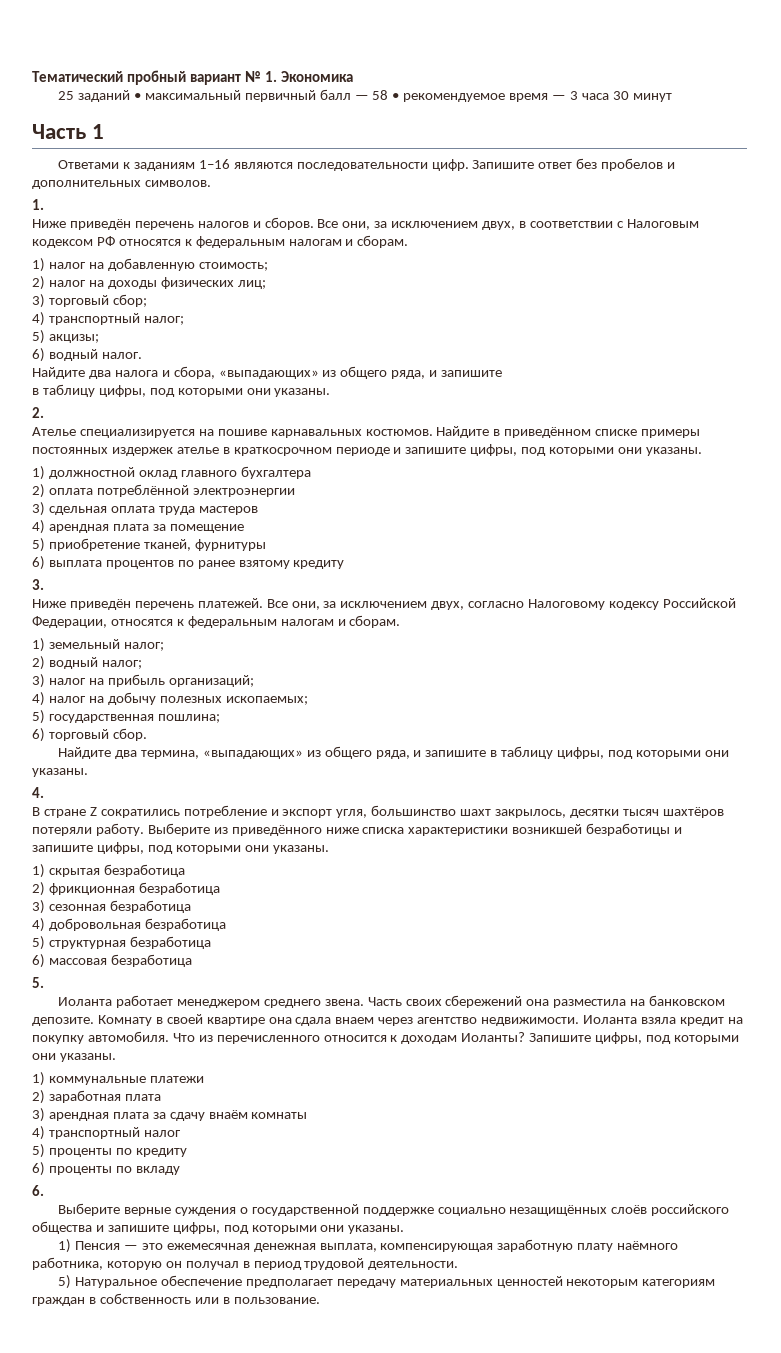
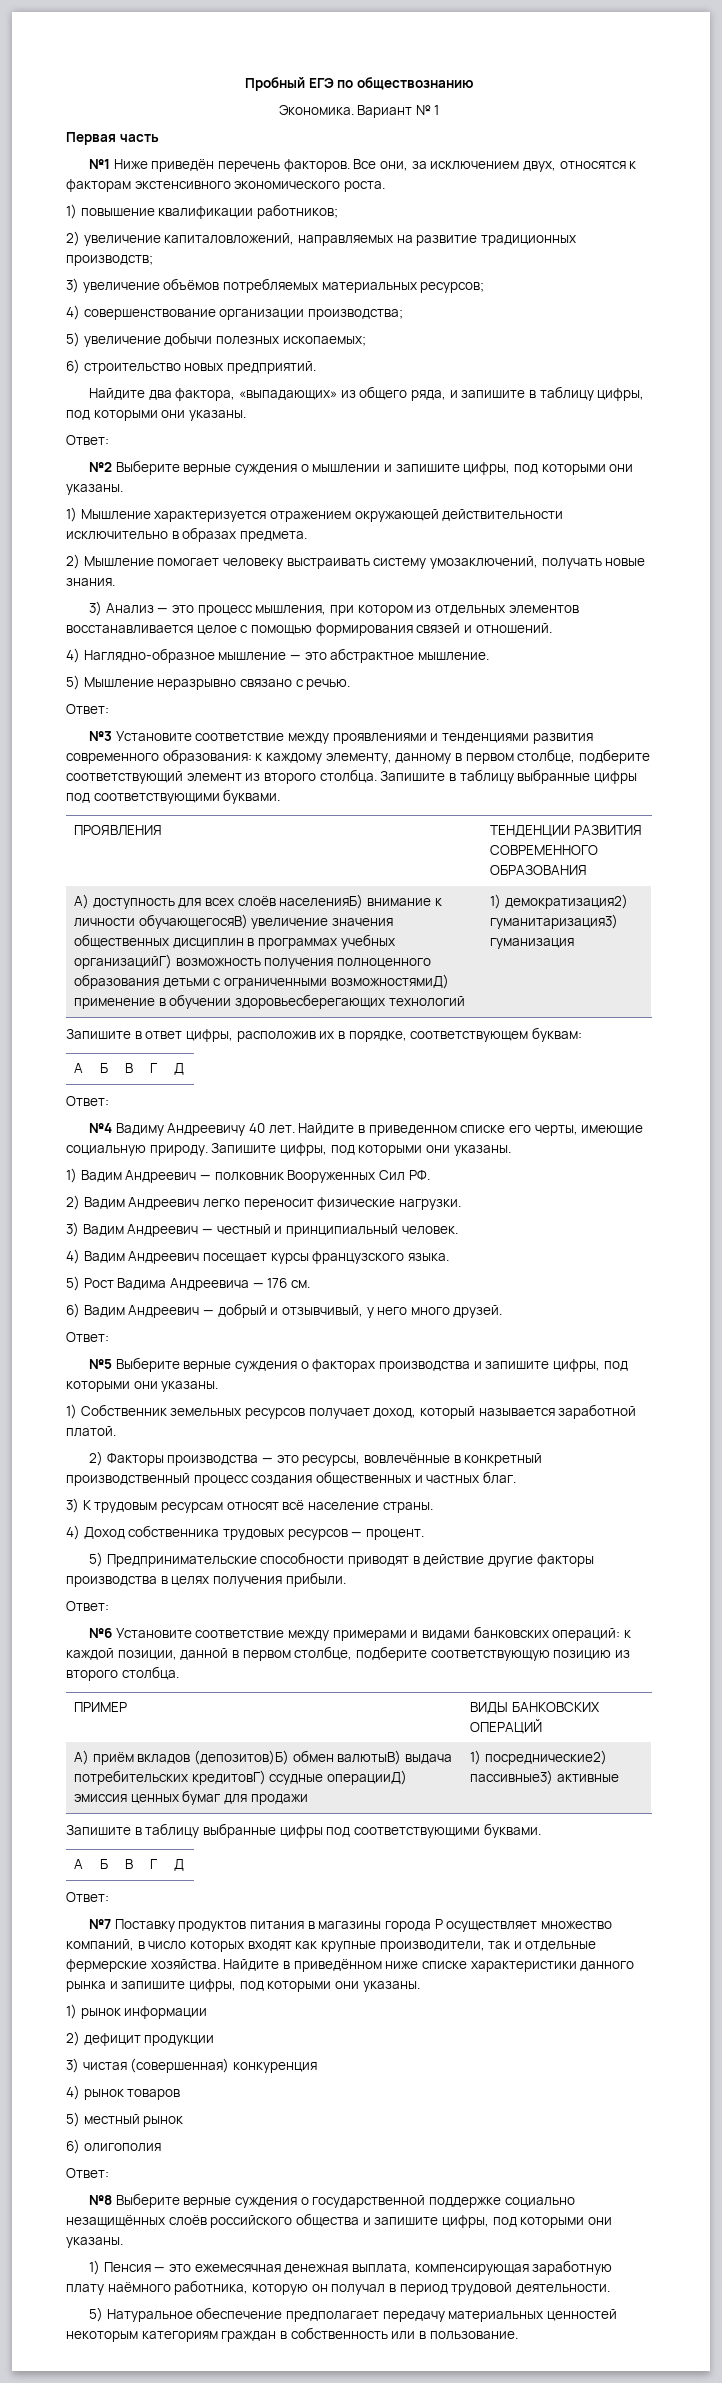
- Тематический пробный вариант № 1. Экономика
- 25 заданий • максимальный первичный балл — 58 • рекомендуемое время — 3 часа 30 минут
- Часть 1
- Ответами к заданиям 1–16 являются последовательности цифр. Запишите ответ без пробелов и дополнительных символов.
- 1.
- Ниже приведён перечень налогов и сборов. Все они, за исключением двух, в соответствии с Налоговым кодексом РФ относятся к федеральным налогам и сборам.
- 1) налог на добавленную стоимость;
- 2) налог на доходы физических лиц;
- 3) торговый сбор;
- 4) транспортный налог;
- 5) акцизы;
- 6) водный налог.
- Найдите два налога и сбора, «выпадающих» из общего ряда, и запишите
- в таблицу цифры, под которыми они указаны.
- 2.
- Ателье специализируется на пошиве карнавальных костюмов. Найдите в приведённом списке примеры постоянных издержек ателье в краткосрочном периоде и запишите цифры, под которыми они указаны.
- 1) должностной оклад главного бухгалтера
- 2) оплата потреблённой электроэнергии
- 3) сдельная оплата труда мастеров
- 4) арендная плата за помещение
- 5) приобретение тканей, фурнитуры
- 6) выплата процентов по ранее взятому кредиту
- 3.
- Ниже приведён перечень платежей. Все они, за исключением двух, согласно Налоговому кодексу Российской Федерации, относятся к федеральным налогам и сборам.
- 1) земельный налог;
- 2) водный налог;
- 3) налог на прибыль организаций;
- 4) налог на добычу полезных ископаемых;
- 5) государственная пошлина;
- 6) торговый сбор.
- Найдите два термина, «выпадающих» из общего ряда, и запишите в таблицу цифры, под которыми они указаны.
- 4.
- В стране Z сократились потребление и экспорт угля, большинство шахт закрылось, десятки тысяч шахтёров потеряли работу. Выберите из приведённого ниже списка характеристики возникшей безработицы и запишите цифры, под которыми они указаны.
- 1) скрытая безработица
- 2) фрикционная безработица
- 3) сезонная безработица
- 4) добровольная безработица
- 5) структурная безработица
- 6) массовая безработица
- 5.
- Иоланта работает менеджером среднего звена. Часть своих сбережений она разместила на банковском депозите. Комнату в своей квартире она сдала внаем через агентство недвижимости. Иоланта взяла кредит на покупку автомобиля. Что из перечисленного относится к доходам Иоланты?
+ Пробный ЕГЭ по обществознанию
+ Экономика. Вариант № 1
+ Первая часть
+ №1 Ниже приведён перечень факторов. Все они, за исключением двух, относятся к факторам экстенсивного экономического роста.
+ 1) повышение квалификации работников;
+ 2) увеличение капиталовложений, направляемых на развитие традиционных производств;
+ 3) увеличение объёмов потребляемых материальных ресурсов;
+ 4) совершенствование организации производства;
+ 5) увеличение добычи полезных ископаемых;
+ 6) строительство новых предприятий.
+ Найдите два фактора, «выпадающих» из общего ряда, и запишите в таблицу цифры, под которыми они указаны.
+ Ответ:
+ №2 Выберите верные суждения о мышлении и запишите цифры, под которыми они указаны.
+ 1) Мышление характеризуется отражением окружающей действительности исключительно в образах предмета.
+ 2) Мышление помогает человеку выстраивать систему умозаключений, получать новые знания.
+ 3) Анализ — это процесс мышления, при котором из отдельных элементов восстанавливается целое с помощью формирования связей и отношений.
+ 4) Наглядно-образное мышление — это абстрактное мышление.
+ 5) Мышление неразрывно связано с речью.
+ Ответ:
+ №3 Установите соответствие между проявлениями и тенденциями развития современного образования: к каждому элементу, данному в первом столбце, подберите соответствующий элемент из второго столбца. Запишите в таблицу выбранные цифры под соответствующими буквами.
+ ПРОЯВЛЕНИЯ | ТЕНДЕНЦИИ РАЗВИТИЯ СОВРЕМЕННОГО ОБРАЗОВАНИЯ
+ А) доступность для всех слоёв населенияБ) внимание к личности обучающегосяВ) увеличение значения общественных дисциплин в программах учебных организацийГ) возможность получения полноценного образования детьми с ограниченными возможностямиД) применение в обучении здоровьесберегающих технологий | 1) демократизация2) гуманитаризация3) гуманизация
+ Запишите в ответ цифры, расположив их в порядке, соответствующем буквам:
+ A | Б | В | Г | Д
+ Ответ:
+ №4 Вадиму Андреевичу 40 лет. Найдите в приведенном списке его черты, имеющие социальную природу.
- 1) коммунальные платежи
- 2) заработная плата
- 3) арендная плата за сдачу внаём комнаты
- 4) транспортный налог
- 5) проценты по кредиту
- 6) проценты по вкладу
- 6.
- Выберите верные суждения о государственной поддержке социально незащищённых слоёв российского общества и запишите цифры, под которыми они указаны.
+ 1) Вадим Андреевич — полковник Вооруженных Сил РФ.
+ 2) Вадим Андреевич легко переносит физические нагрузки.
+ 3) Вадим Андреевич — честный и принципиальный человек.
+ 4) Вадим Андреевич посещает курсы французского языка.
+ 5) Рост Вадима Андреевича — 176 см.
+ 6) Вадим Андреевич — добрый и отзывчивый, у него много друзей.
+ Ответ:
+ №5 Выберите верные суждения о факторах производства и запишите цифры, под которыми они указаны.
+ 1) Собственник земельных ресурсов получает доход, который называется заработной платой.
+ 2) Факторы производства — это ресурсы, вовлечённые в конкретный производственный процесс создания общественных и частных благ.
+ 3) К трудовым ресурсам относят всё население страны.
+ 4) Доход собственника трудовых ресурсов — процент.
+ 5) Предпринимательские способности приводят в действие другие факторы производства в целях получения прибыли.
+ Ответ:
+ №6 Установите соответствие между примерами и видами банковских операций: к каждой позиции, данной в первом столбце, подберите соответствующую позицию из второго столбца.
+ ПРИМЕР | ВИДЫ БАНКОВСКИХ ОПЕРАЦИЙ
+ А) приём вкладов (депозитов)Б) обмен валютыВ) выдача потребительских кредитовГ) ссудные операцииД) эмиссия ценных бумаг для продажи | 1) посреднические2) пассивные3) активные
+ Запишите в таблицу выбранные цифры под соответствующими буквами.
+ A | Б | В | Г | Д
+ Ответ:
+ №7 Поставку продуктов питания в магазины города Р осуществляет множество компаний, в число которых входят как крупные производители‚ так и отдельные фермерские хозяйства. Найдите в приведённом ниже списке характеристики данного рынка и запишите цифры, под которыми они указаны.
+ 1) рынок информации
+ 2) дефицит продукции
+ 3) чистая (совершенная) конкуренция
+ 4) рынок товаров
+ 5) местный рынок
+ 6) олигополия
+ Ответ:
+ №8 Выберите верные суждения о государственной поддержке социально незащищённых слоёв российского общества и запишите цифры, под которыми они указаны.

